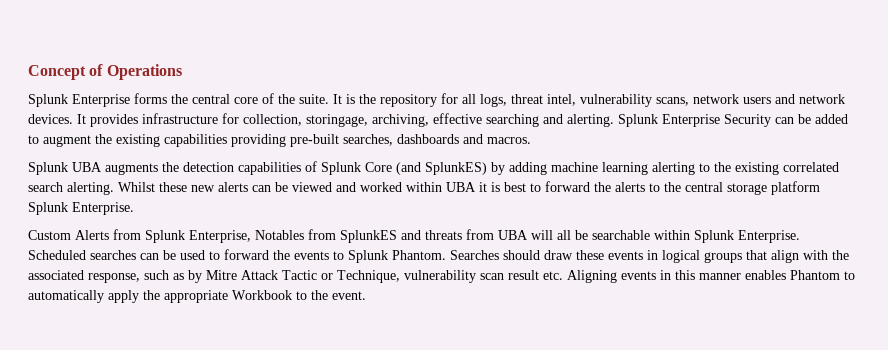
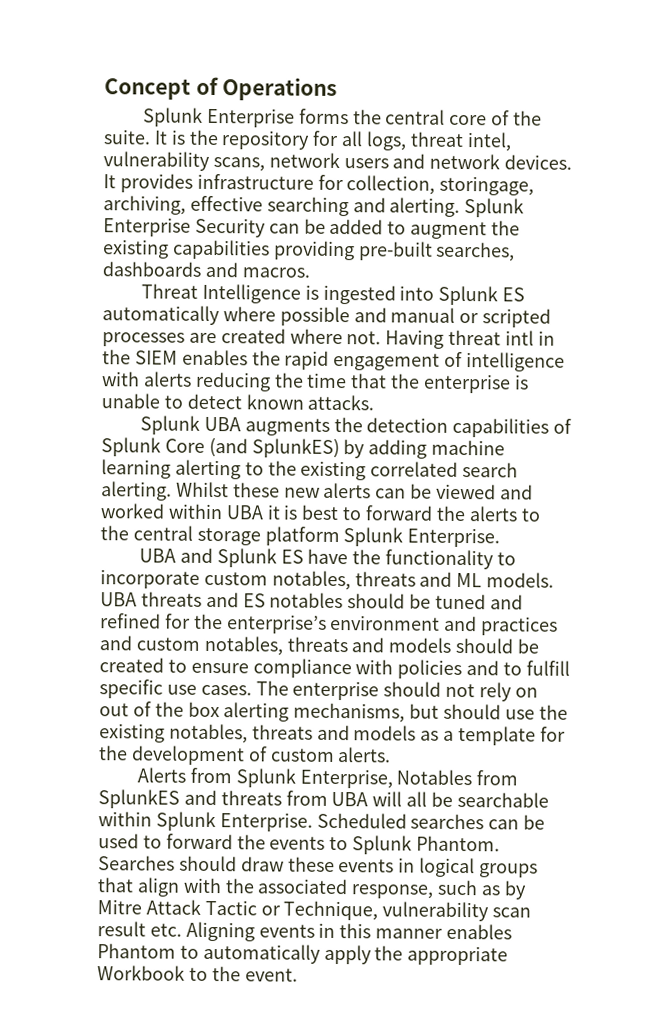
+ Threat Intelligence is ingested into Splunk ES automatically where possible and manual or scripted processes are created where not. Having threat intl in the SIEM enables the rapid engagement of intelligence with alerts reducing the time that the enterprise is unable to detect known attacks.
- Custom Alerts from Splunk Enterprise, Notables from SplunkES and threats from UBA will all be searchable within Splunk Enterprise.
+ UBA and Splunk ES have the functionality to incorporate custom notables, threats and ML models. UBA threats and ES notables should be tuned and refined for the enterprise’s environment and practices and custom notables, threats and models should be created to ensure compliance with policies and to fulfill specific use cases. The enterprise should not rely on out of the box alerting mechanisms, but should use the existing notables, threats and models as a template for the development of custom alerts.
+ Alerts from Splunk Enterprise, Notables from SplunkES and threats from UBA will all be searchable within Splunk Enterprise.

